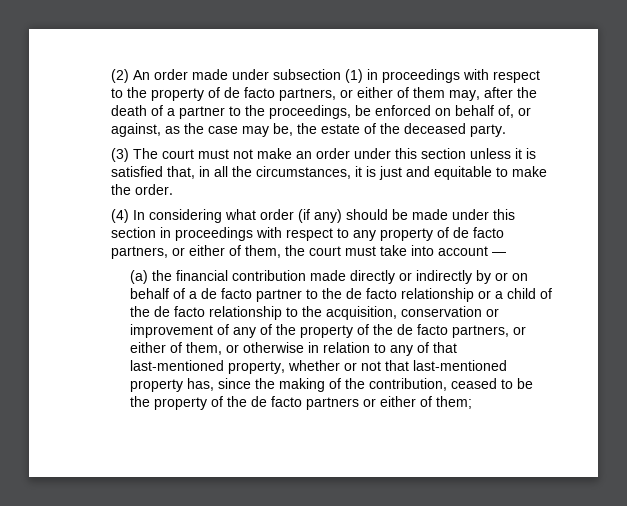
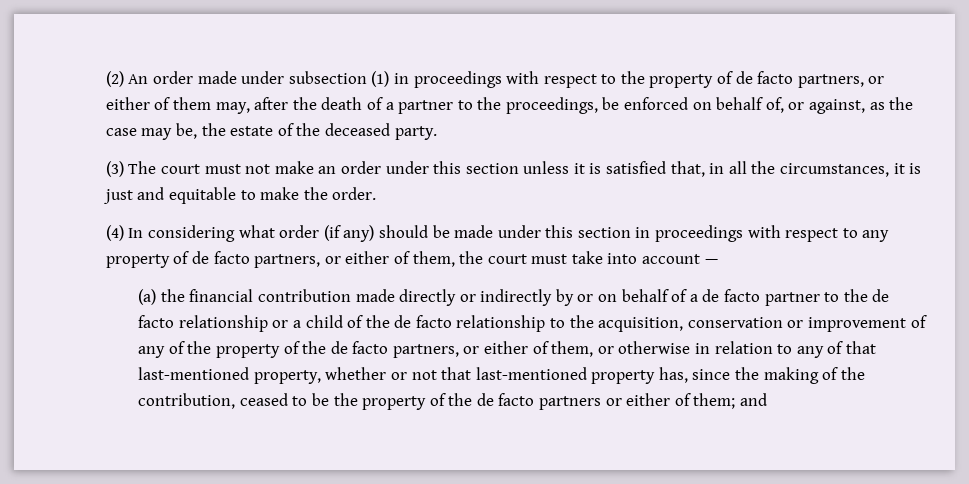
- (a) the financial contribution made directly or indirectly by or on behalf of a de facto partner to the de facto relationship or a child of the de facto relationship to the acquisition, conservation or improvement of any of the property of the de facto partners, or either of them, or otherwise in relation to any of that last-mentioned property, whether or not that last-mentioned property has, since the making of the contribution, ceased to be the property of the de facto partners or either of them;
+ (a) the financial contribution made directly or indirectly by or on behalf of a de facto partner to the de facto relationship or a child of the de facto relationship to the acquisition, conservation or improvement of any of the property of the de facto partners, or either of them, or otherwise in relation to any of that last-mentioned property, whether or not that last-mentioned property has, since the making of the contribution, ceased to be the property of the de facto partners or either of them; and

